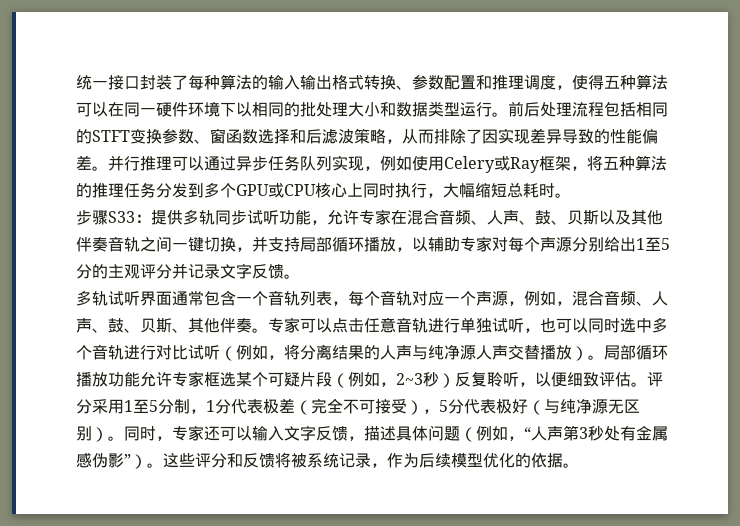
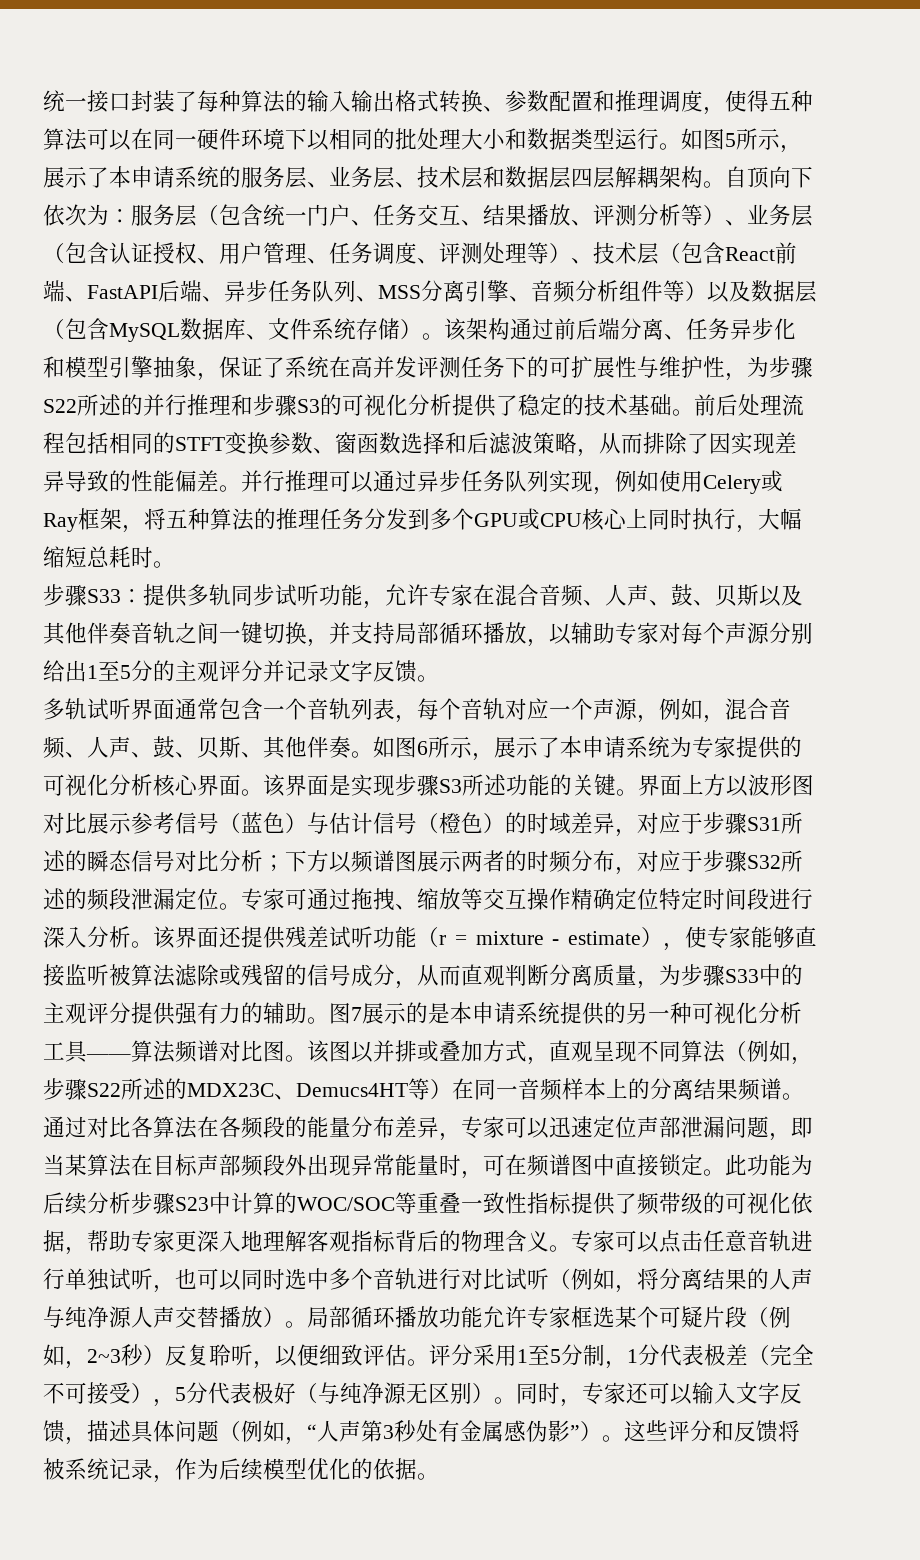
+ 如图5所示，展示了本申请系统的服务层、业务层、技术层和数据层四层解耦架构。自顶向下依次为：服务层（包含统一门户、任务交互、结果播放、评测分析等）、业务层（包含认证授权、用户管理、任务调度、评测处理等）、技术层（包含React前端、FastAPI后端、异步任务队列、MSS分离引擎、音频分析组件等）以及数据层（包含MySQL数据库、文件系统存储）。该架构通过前后端分离、任务异步化和模型引擎抽象，保证了系统在高并发评测任务下的可扩展性与维护性，为步骤S22所述的并行推理和步骤S3的可视化分析提供了稳定的技术基础。
+ 如图6所示，展示了本申请系统为专家提供的可视化分析核心界面。该界面是实现步骤S3所述功能的关键。界面上方以波形图对比展示参考信号（蓝色）与估计信号（橙色）的时域差异，对应于步骤S31所述的瞬态信号对比分析；下方以频谱图展示两者的时频分布，对应于步骤S32所述的频段泄漏定位。专家可通过拖拽、缩放等交互操作精确定位特定时间段进行深入分析。该界面还提供残差试听功能（r = mixture - estimate），使专家能够直接监听被算法滤除或残留的信号成分，从而直观判断分离质量，为步骤S33中的主观评分提供强有力的辅助。图7展示的是本申请系统提供的另一种可视化分析工具——算法频谱对比图。该图以并排或叠加方式，直观呈现不同算法（例如，步骤S22所述的MDX23C、Demucs4HT等）在同一音频样本上的分离结果频谱。通过对比各算法在各频段的能量分布差异，专家可以迅速定位声部泄漏问题，即当某算法在目标声部频段外出现异常能量时，可在频谱图中直接锁定。此功能为后续分析步骤S23中计算的WOC/SOC等重叠一致性指标提供了频带级的可视化依据，帮助专家更深入地理解客观指标背后的物理含义。

